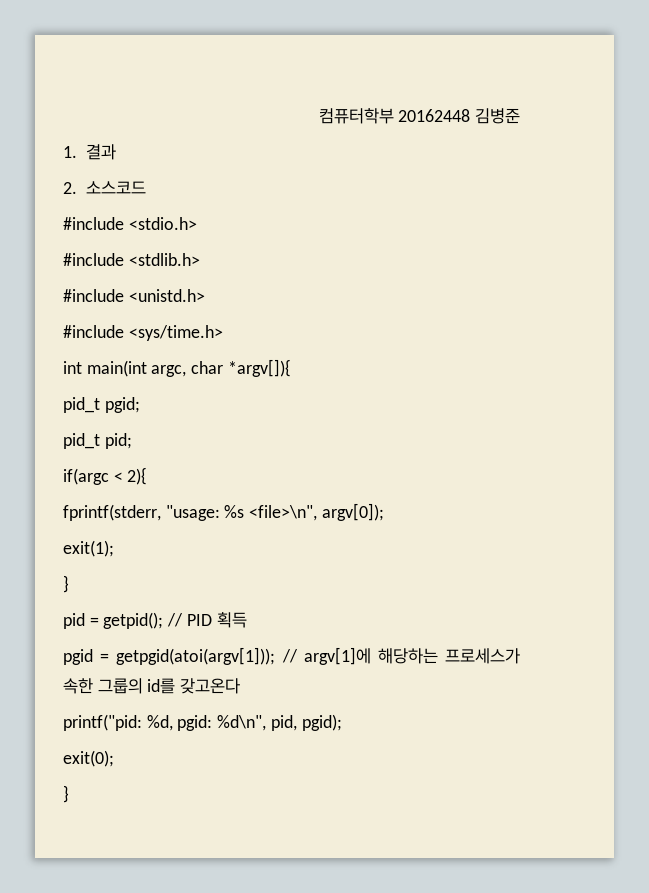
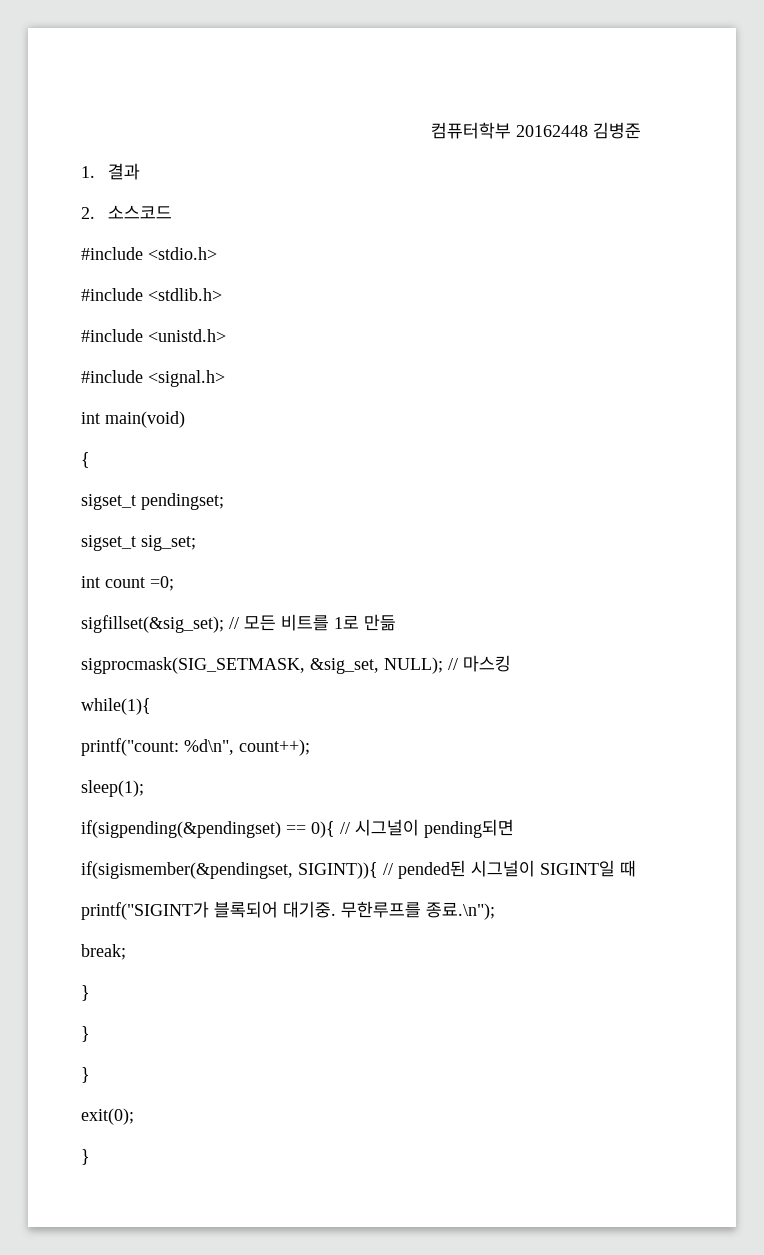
- #include <sys/time.h>
- int main(int argc, char *argv[]){
- pid_t pgid;
- pid_t pid;
- if(argc < 2){
- fprintf(stderr, "usage: %s <file>\n", argv[0]);
- exit(1);
+ #include <signal.h>
+ int main(void)
+ {
+ sigset_t pendingset;
+ sigset_t sig_set;
+ int count =0;
+ sigfillset(&sig_set); // 모든 비트를 1로 만듦
+ sigprocmask(SIG_SETMASK, &sig_set, NULL); // 마스킹
+ while(1){
+ printf("count: %d\n", count++);
+ sleep(1);
+ if(sigpending(&pendingset) == 0){ // 시그널이 pending되면
+ if(sigismember(&pendingset, SIGINT)){ // pended된 시그널이 SIGINT일 때
+ printf("SIGINT가 블록되어 대기중. 무한루프를 종료.\n");
+ break;
  }
- pid = getpid(); // PID 획득
- pgid = getpgid(atoi(argv[1])); // argv[1]에 해당하는 프로세스가 속한 그룹의 id를 갖고온다
- printf("pid: %d, pgid: %d\n", pid, pgid);
+ }
+ }

